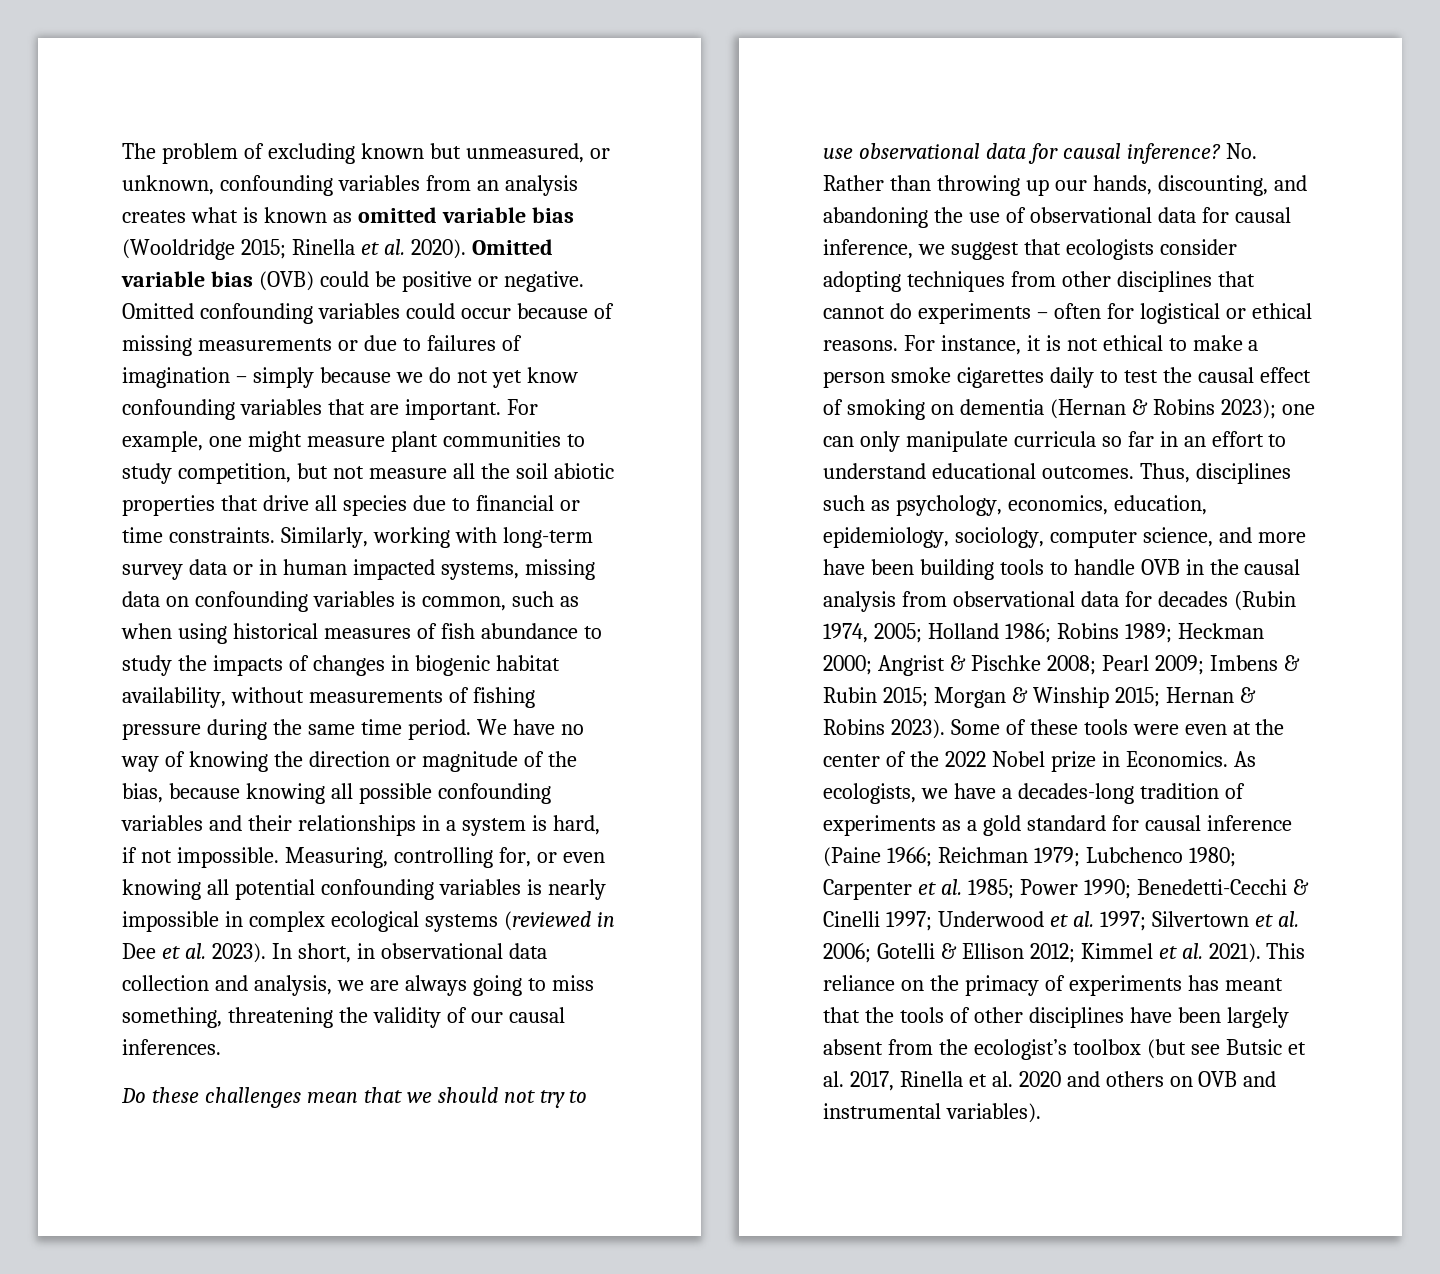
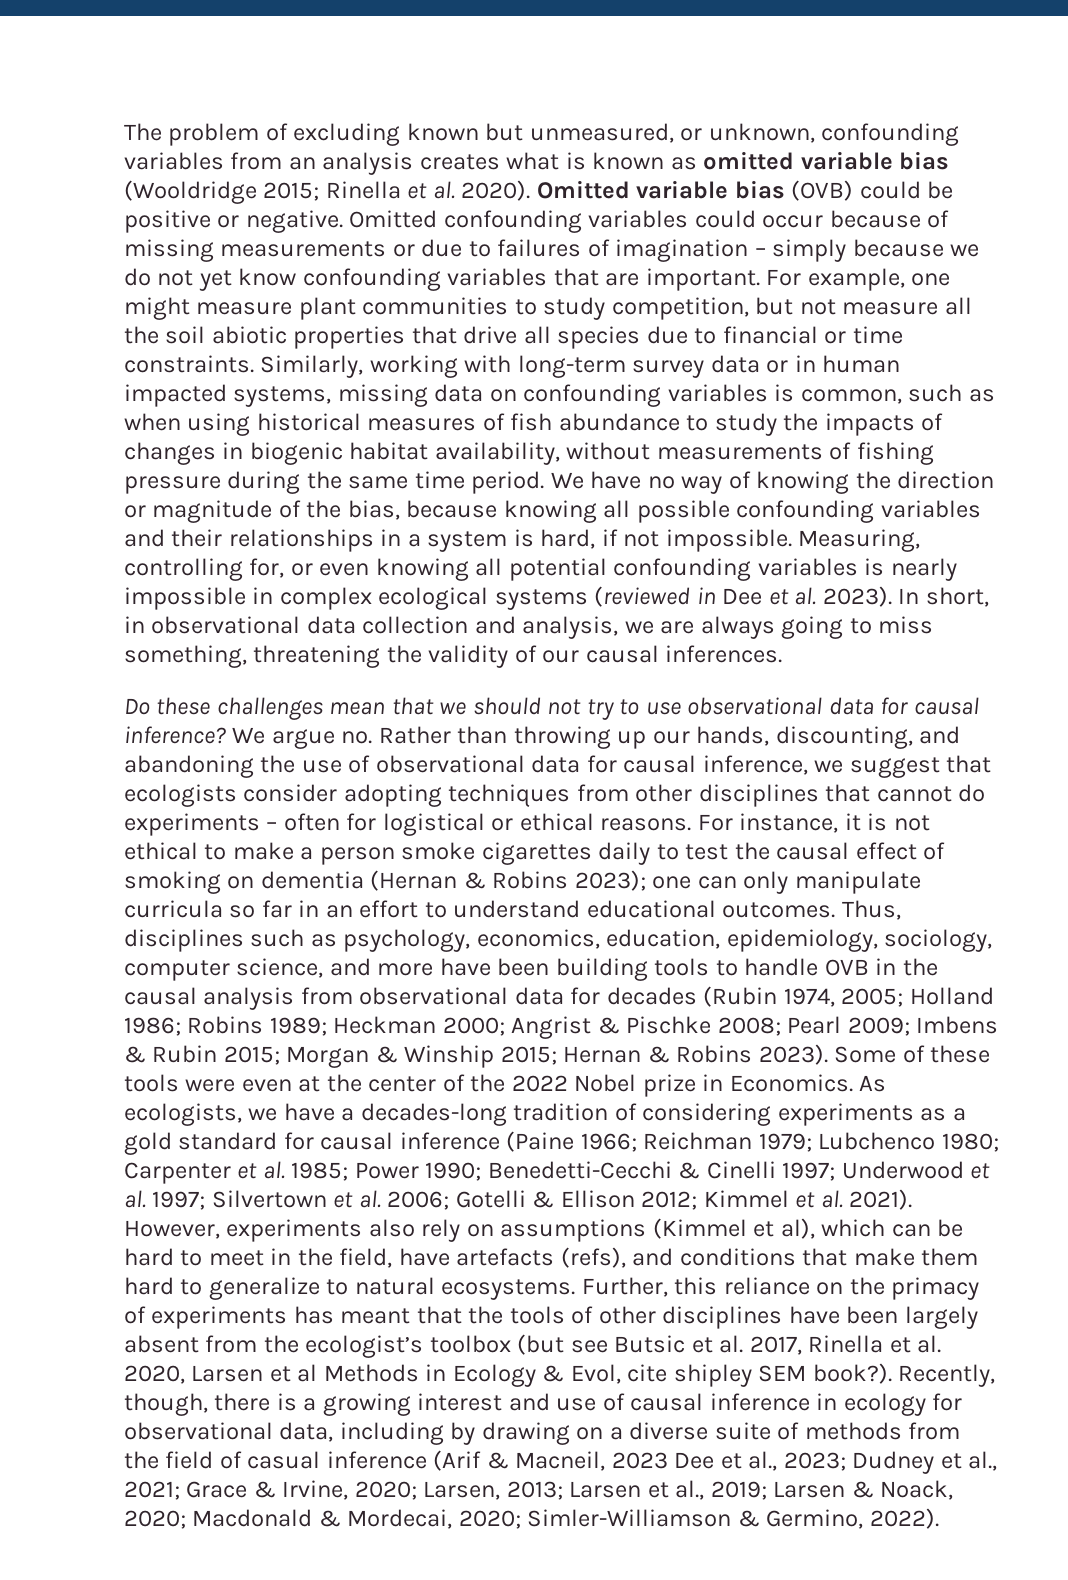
- No. Rather than throwing up our hands, discounting, and abandoning the use of observational data for causal inference, we suggest that ecologists consider adopting techniques from other disciplines that cannot do experiments – often for logistical or ethical reasons.
+ We argue no. Rather than throwing up our hands, discounting, and abandoning the use of observational data for causal inference, we suggest that ecologists consider adopting techniques from other disciplines that cannot do experiments – often for logistical or ethical reasons.
- As ecologists, we have a decades-long tradition of experiments as a gold standard for causal inference (Paine 1966; Reichman 1979; Lubchenco 1980; Carpenter et al. 1985; Power 1990; Benedetti-Cecchi & Cinelli 1997; Underwood et al. 1997; Silvertown et al. 2006; Gotelli & Ellison 2012; Kimmel et al. 2021).
+ As ecologists, we have a decades-long tradition of considering experiments as a gold standard for causal inference (Paine 1966; Reichman 1979; Lubchenco 1980; Carpenter et al. 1985; Power 1990; Benedetti-Cecchi & Cinelli 1997; Underwood et al. 1997; Silvertown et al. 2006; Gotelli & Ellison 2012; Kimmel et al. 2021).
- This reliance on the primacy of experiments has meant that the tools of other disciplines have been largely absent from the ecologist’s toolbox (but see Butsic et al. 2017, Rinella et al. 2020 and others on OVB and instrumental variables).
+ However, experiments also rely on assumptions (Kimmel et al), which can be hard to meet in the field, have artefacts (refs), and conditions that make them hard to generalize to natural ecosystems. Further, this reliance on the primacy of experiments has meant that the tools of other disciplines have been largely absent from the ecologist’s toolbox (but see Butsic et al. 2017, Rinella et al. 2020, Larsen et al Methods in Ecology & Evol, cite shipley SEM book?). Recently, though, there is a growing interest and use of causal inference in ecology for observational data, including by drawing on a diverse suite of methods from the field of casual inference (Arif & Macneil, 2023 Dee et al., 2023; Dudney et al., 2021; Grace & Irvine, 2020; Larsen, 2013; Larsen et al., 2019; Larsen & Noack, 2020; Macdonald & Mordecai, 2020; Simler-Williamson & Germino, 2022).

